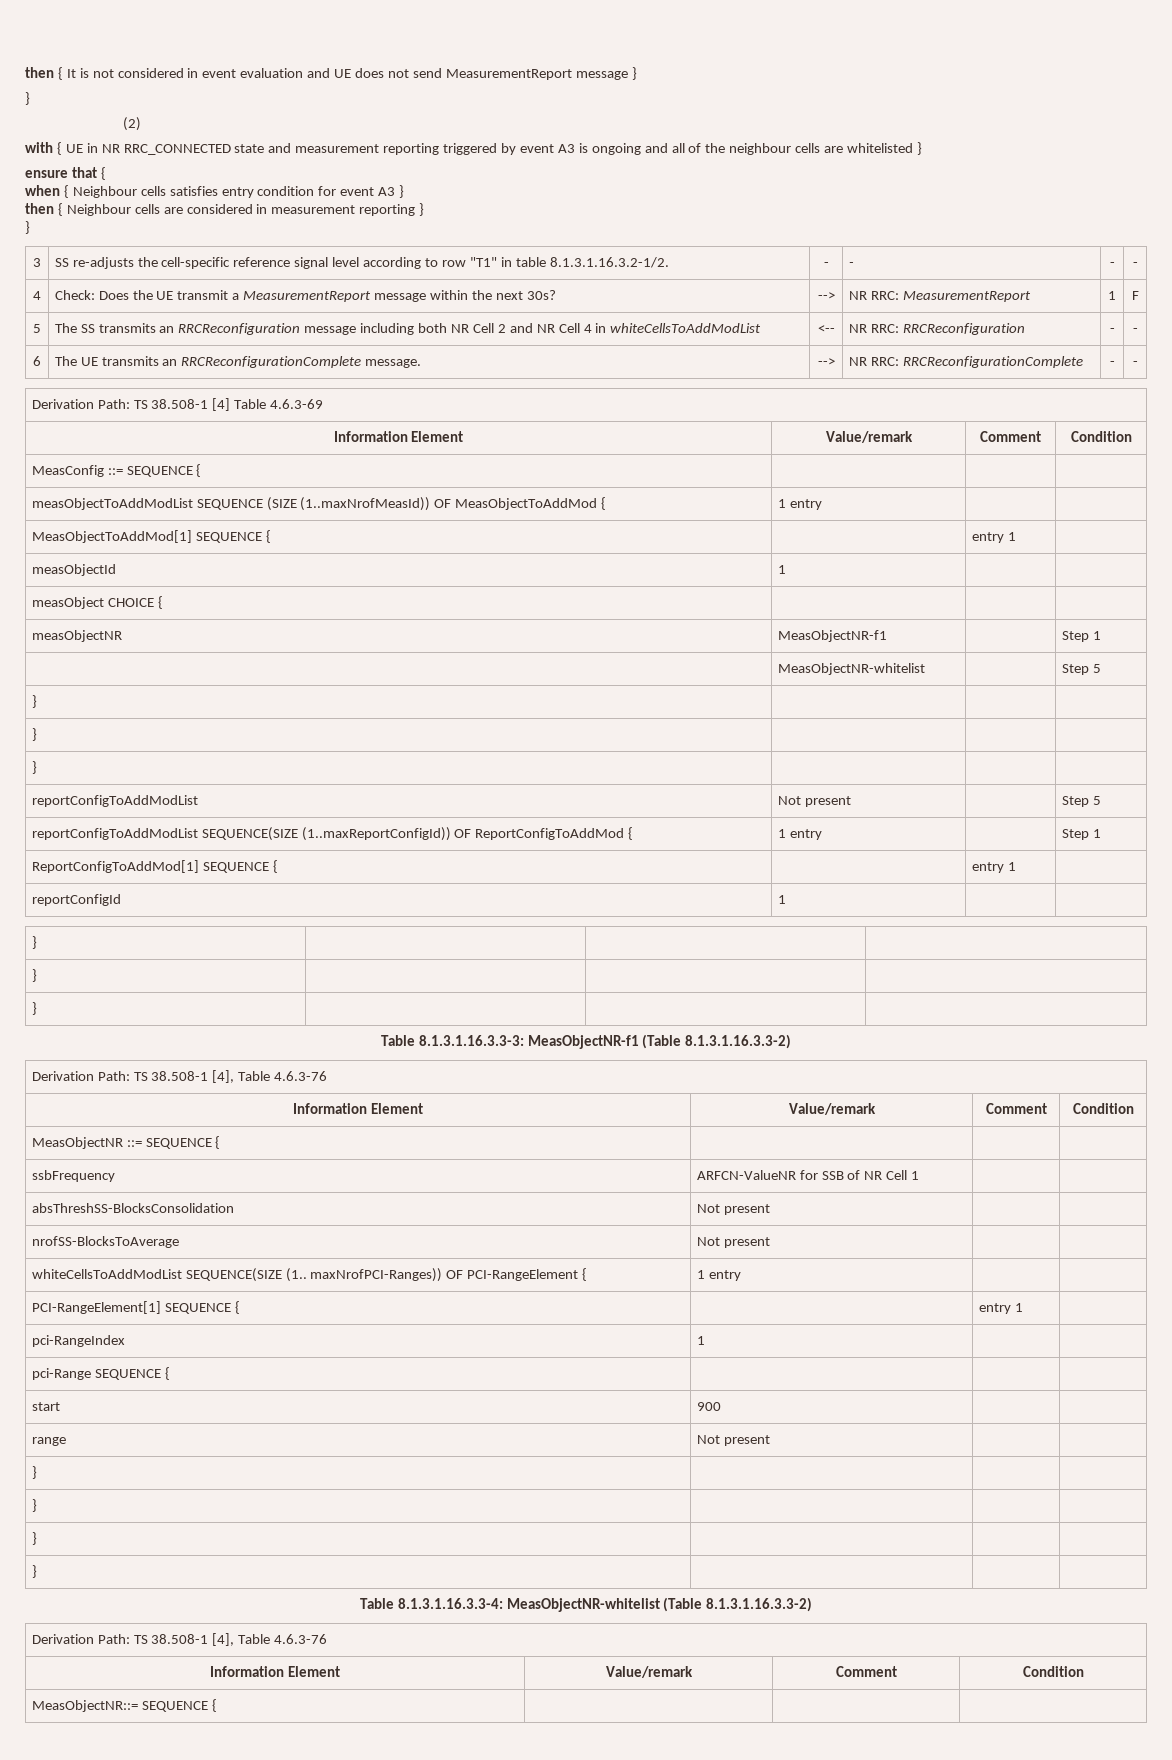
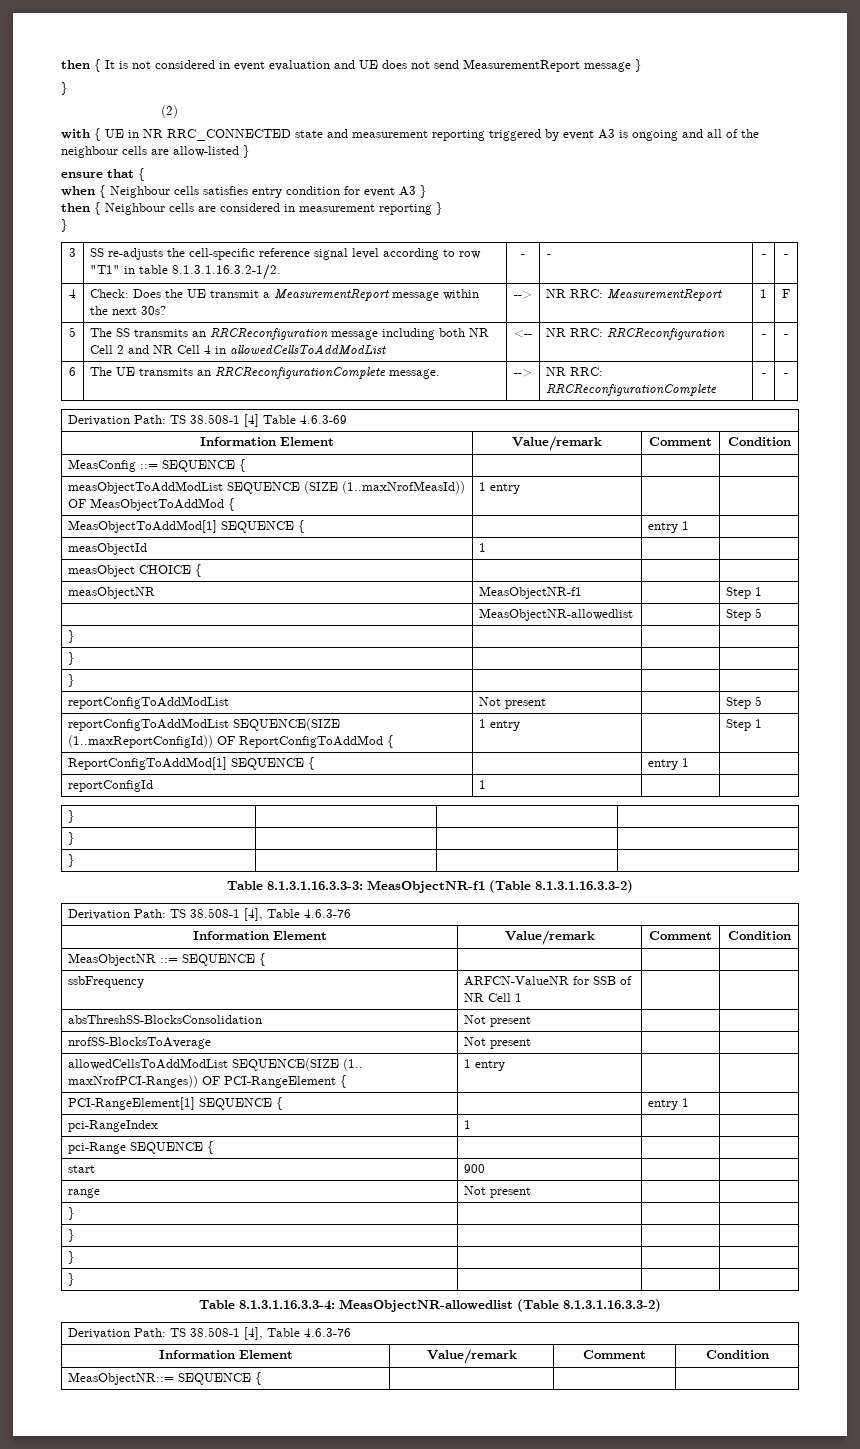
- with { UE in NR RRC_CONNECTED state and measurement reporting triggered by event A3 is ongoing and all of the neighbour cells are whitelisted }
+ with { UE in NR RRC_CONNECTED state and measurement reporting triggered by event A3 is ongoing and all of the neighbour cells are allow-listed }
- 5 | The SS transmits an RRCReconfiguration message including both NR Cell 2 and NR Cell 4 in whiteCellsToAddModList | <-- | NR RRC: RRCReconfiguration | - | -
+ 5 | The SS transmits an RRCReconfiguration message including both NR Cell 2 and NR Cell 4 in allowedCellsToAddModList | <-- | NR RRC: RRCReconfiguration | - | -
- | MeasObjectNR-whitelist | | Step 5
+ | MeasObjectNR-allowedlist | | Step 5
- whiteCellsToAddModList SEQUENCE(SIZE (1.. maxNrofPCI-Ranges)) OF PCI-RangeElement { | 1 entry | |
+ allowedCellsToAddModList SEQUENCE(SIZE (1.. maxNrofPCI-Ranges)) OF PCI-RangeElement { | 1 entry | |
- Table 8.1.3.1.16.3.3-4: MeasObjectNR-whitelist (Table 8.1.3.1.16.3.3-2)
+ Table 8.1.3.1.16.3.3-4: MeasObjectNR-allowedlist (Table 8.1.3.1.16.3.3-2)

